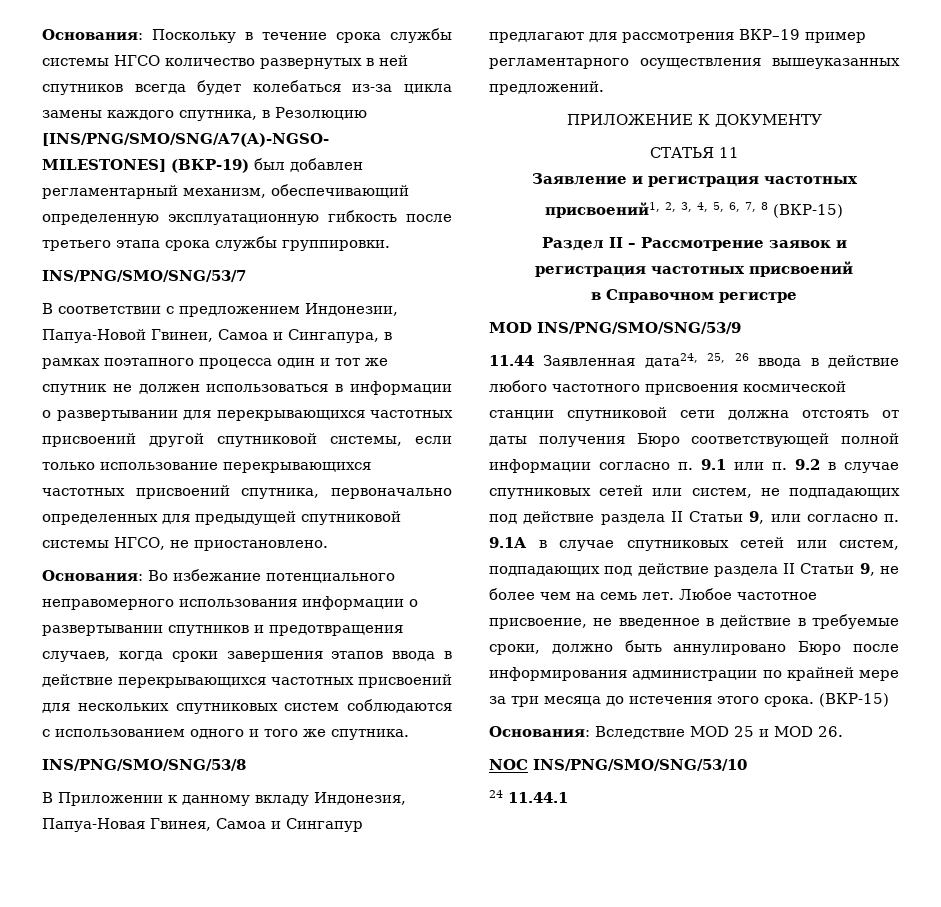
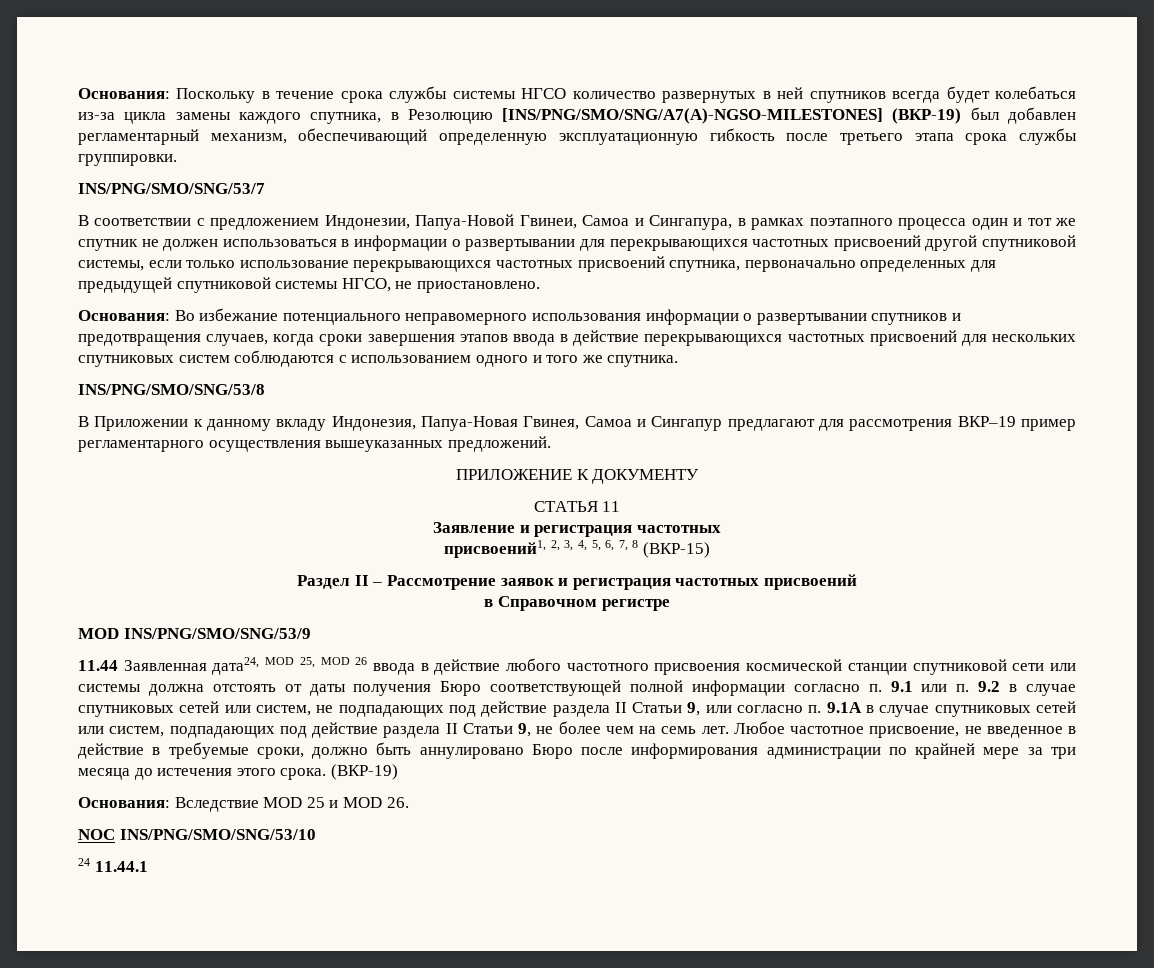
- 11.44 Заявленная дата24, 25, 26 ввода в действие любого частотного присвоения космической станции спутниковой сети должна отстоять от даты получения Бюро соответствующей полной информации согласно п. 9.1 или п. 9.2 в случае спутниковых сетей или систем, не подпадающих под действие раздела II Статьи 9, или согласно п. 9.1А в случае спутниковых сетей или систем, подпадающих под действие раздела II Статьи 9, не более чем на семь лет.
+ 11.44 Заявленная дата24, MOD 25, MOD 26 ввода в действие любого частотного присвоения космической станции спутниковой сети или системы должна отстоять от даты получения Бюро соответствующей полной информации согласно п. 9.1 или п. 9.2 в случае спутниковых сетей или систем, не подпадающих под действие раздела II Статьи 9, или согласно п. 9.1А в случае спутниковых сетей или систем, подпадающих под действие раздела II Статьи 9, не более чем на семь лет.
- Любое частотное присвоение, не введенное в действие в требуемые сроки, должно быть аннулировано Бюро после информирования администрации по крайней мере за три месяца до истечения этого срока. (ВКР-15)
+ Любое частотное присвоение, не введенное в действие в требуемые сроки, должно быть аннулировано Бюро после информирования администрации по крайней мере за три месяца до истечения этого срока. (ВКР-19)

